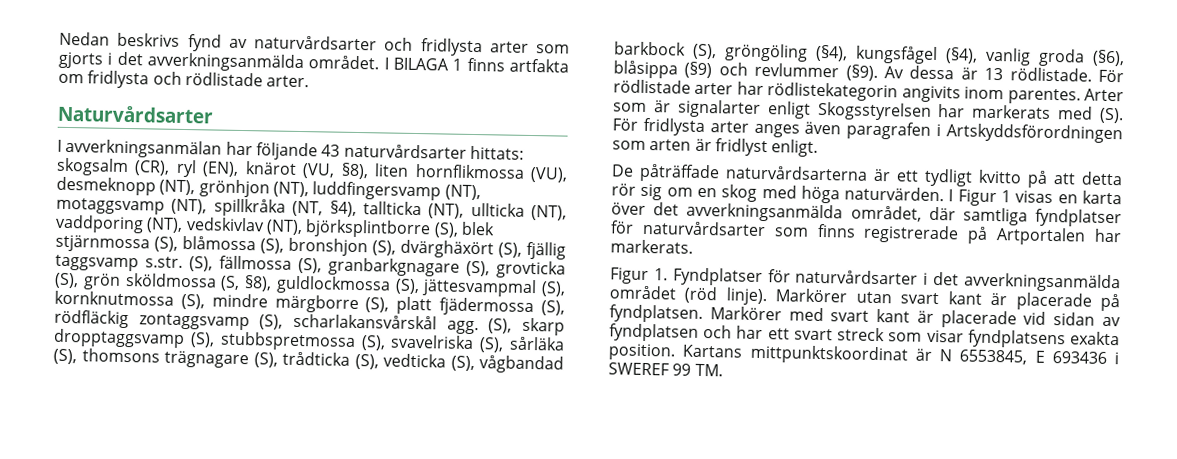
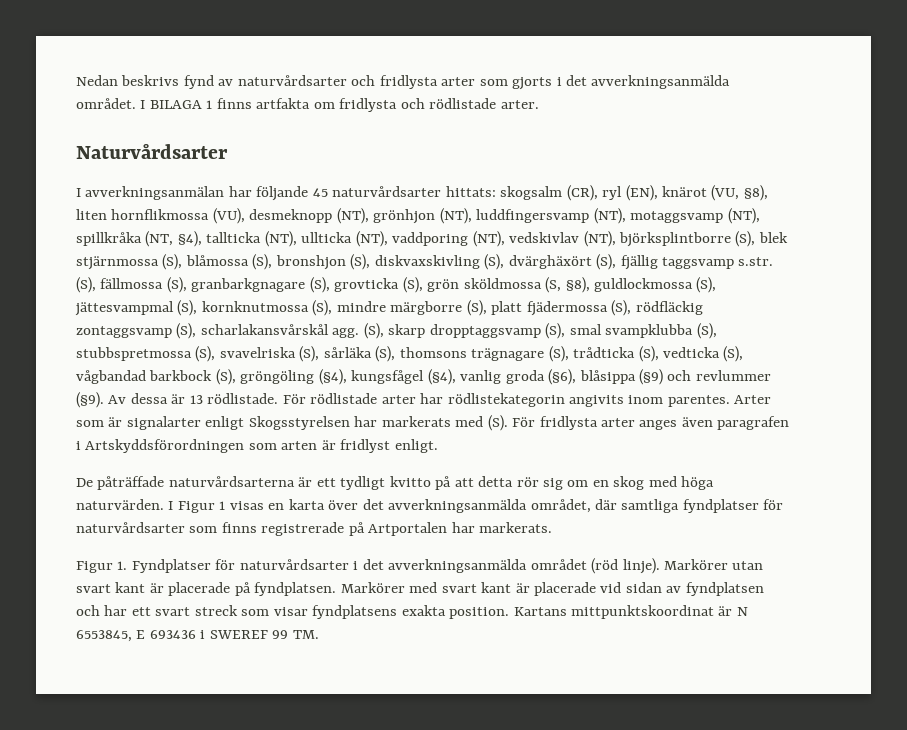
- I avverkningsanmälan har följande 43 naturvårdsarter hittats:
+ I avverkningsanmälan har följande 45 naturvårdsarter hittats:
- skogsalm (CR), ryl (EN), knärot (VU, §8), liten hornflikmossa (VU), desmeknopp (NT), grönhjon (NT), luddfingersvamp (NT), motaggsvamp (NT), spillkråka (NT, §4), tallticka (NT), ullticka (NT), vaddporing (NT), vedskivlav (NT), björksplintborre (S), blek stjärnmossa (S), blåmossa (S), bronshjon (S), dvärghäxört (S), fjällig taggsvamp s.str. (S), fällmossa (S), granbarkgnagare (S), grovticka (S), grön sköldmossa (S, §8), guldlockmossa (S), jättesvampmal (S), kornknutmossa (S), mindre märgborre (S), platt fjädermossa (S), rödfläckig zontaggsvamp (S), scharlakansvårskål agg.
+ skogsalm (CR), ryl (EN), knärot (VU, §8), liten hornflikmossa (VU), desmeknopp (NT), grönhjon (NT), luddfingersvamp (NT), motaggsvamp (NT), spillkråka (NT, §4), tallticka (NT), ullticka (NT), vaddporing (NT), vedskivlav (NT), björksplintborre (S), blek stjärnmossa (S), blåmossa (S), bronshjon (S), diskvaxskivling (S), dvärghäxört (S), fjällig taggsvamp s.str. (S), fällmossa (S), granbarkgnagare (S), grovticka (S), grön sköldmossa (S, §8), guldlockmossa (S), jättesvampmal (S), kornknutmossa (S), mindre märgborre (S), platt fjädermossa (S), rödfläckig zontaggsvamp (S), scharlakansvårskål agg.
- (S), skarp dropptaggsvamp (S), stubbspretmossa (S), svavelriska (S), sårläka (S), thomsons trägnagare (S), trådticka (S), vedticka (S), vågbandad barkbock (S), gröngöling (§4), kungsfågel (§4), vanlig groda (§6), blåsippa (§9) och revlummer (§9).
+ (S), skarp dropptaggsvamp (S), smal svampklubba (S), stubbspretmossa (S), svavelriska (S), sårläka (S), thomsons trägnagare (S), trådticka (S), vedticka (S), vågbandad barkbock (S), gröngöling (§4), kungsfågel (§4), vanlig groda (§6), blåsippa (§9) och revlummer (§9).

